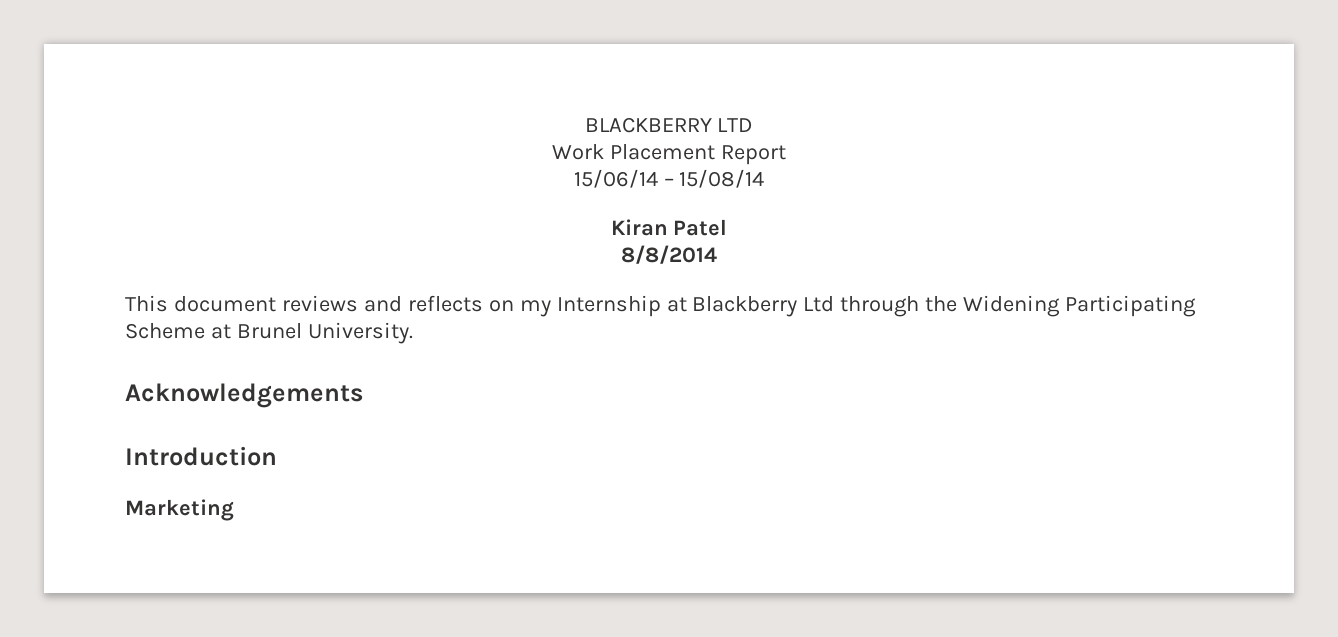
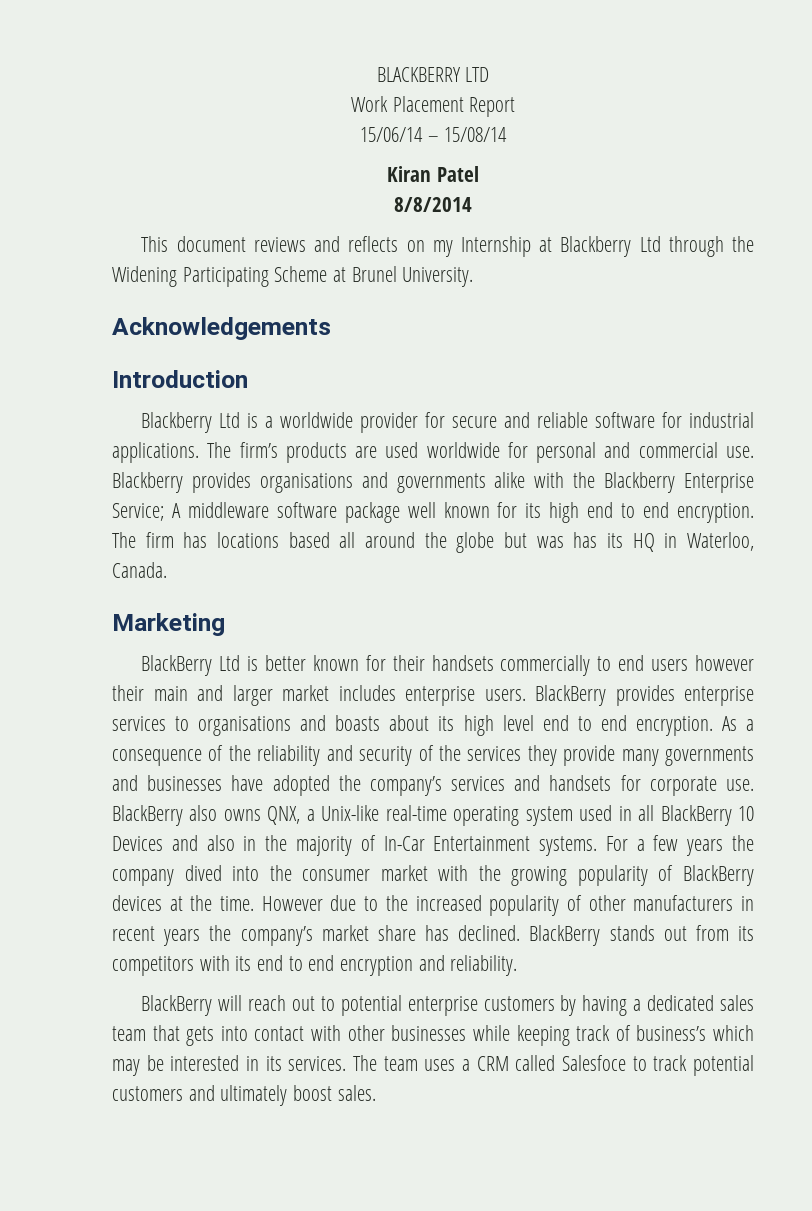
+ Blackberry Ltd is a worldwide provider for secure and reliable software for industrial applications. The firm’s products are used worldwide for personal and commercial use. Blackberry provides organisations and governments alike with the Blackberry Enterprise Service; A middleware software package well known for its high end to end encryption. The firm has locations based all around the globe but was has its HQ in Waterloo, Canada.
  Marketing
+ BlackBerry Ltd is better known for their handsets commercially to end users however their main and larger market includes enterprise users. BlackBerry provides enterprise services to organisations and boasts about its high level end to end encryption. As a consequence of the reliability and security of the services they provide many governments and businesses have adopted the company’s services and handsets for corporate use. BlackBerry also owns QNX, a Unix-like real-time operating system used in all BlackBerry 10 Devices and also in the majority of In-Car Entertainment systems. For a few years the company dived into the consumer market with the growing popularity of BlackBerry devices at the time. However due to the increased popularity of other manufacturers in recent years the company’s market share has declined. BlackBerry stands out from its competitors with its end to end encryption and reliability.
+ BlackBerry will reach out to potential enterprise customers by having a dedicated sales team that gets into contact with other businesses while keeping track of business’s which may be interested in its services. The team uses a CRM called Salesfoce to track potential customers and ultimately boost sales.

